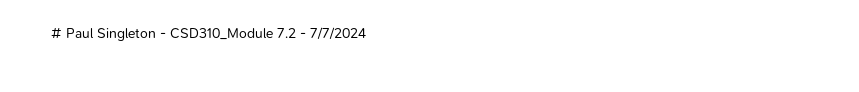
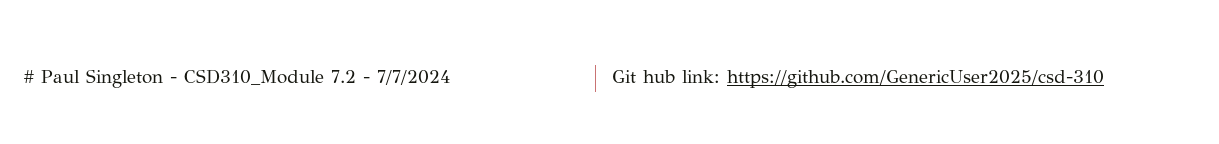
+ Git hub link: https://github.com/GenericUser2025/csd-310

